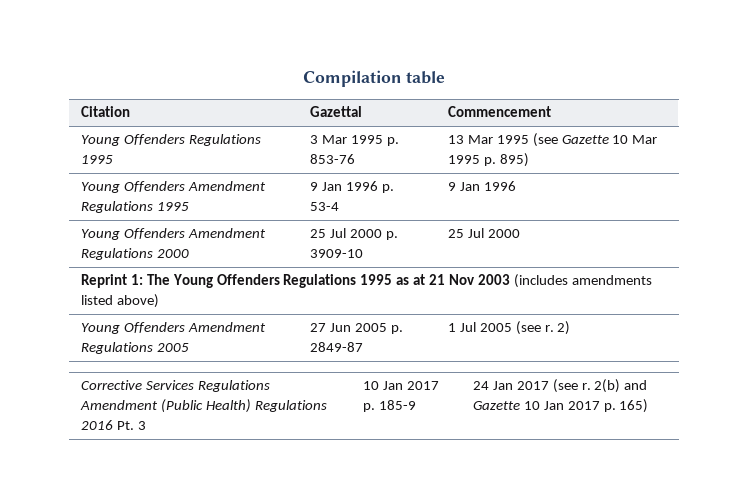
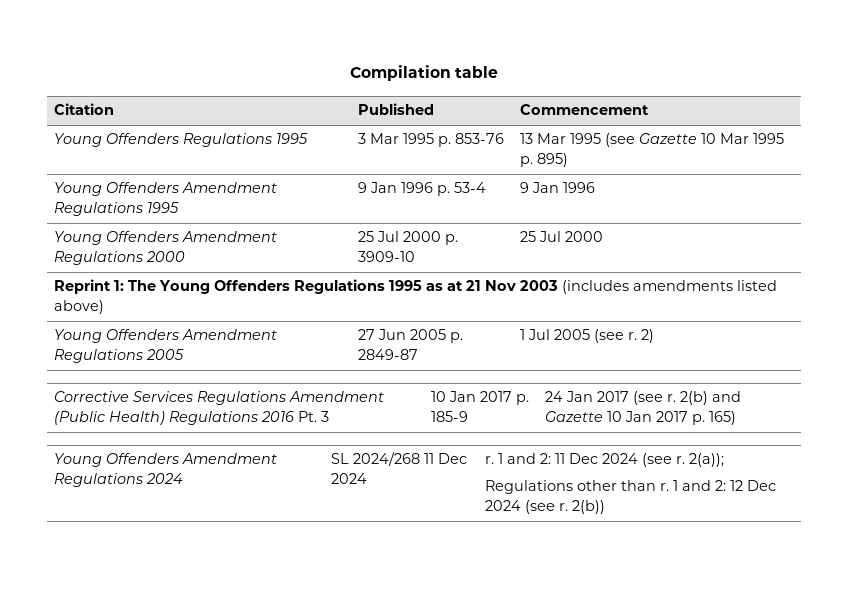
- Citation | Gazettal | Commencement
+ Citation | Published | Commencement
+ Young Offenders Amendment Regulations 2024 | SL 2024/268 11 Dec 2024 | r. 1 and 2: 11 Dec 2024 (see r. 2(a));
+ Regulations other than r. 1 and 2: 12 Dec 2024 (see r. 2(b))

